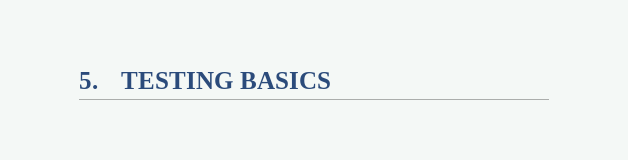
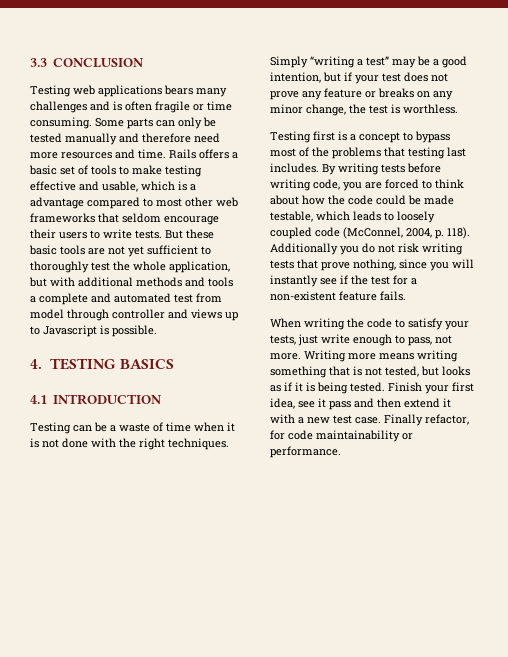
- 5. TESTING BASICS
+ 3.3 CONCLUSION
+ Testing web applications bears many challenges and is often fragile or time consuming. Some parts can only be tested manually and therefore need more resources and time. Rails offers a basic set of tools to make testing effective and usable, which is a advantage compared to most other web frameworks that seldom encourage their users to write tests. But these basic tools are not yet sufficient to thoroughly test the whole application, but with additional methods and tools a complete and automated test from model through controller and views up to Javascript is possible.
+ 4. TESTING BASICS
+ 4.1 INTRODUCTION
+ Testing can be a waste of time when it is not done with the right techniques. Simply “writing a test” may be a good intention, but if your test does not prove any feature or breaks on any minor change, the test is worthless.
+ Testing first is a concept to bypass most of the problems that testing last includes. By writing tests before writing code, you are forced to think about how the code could be made testable, which leads to loosely coupled code (McConnel, 2004, p. 118). Additionally you do not risk writing tests that prove nothing, since you will instantly see if the test for a non-existent feature fails.
+ When writing the code to satisfy your tests, just write enough to pass, not more. Writing more means writing something that is not tested, but looks as if it is being tested. Finish your first idea, see it pass and then extend it with a new test case. Finally refactor, for code maintainability or performance.

